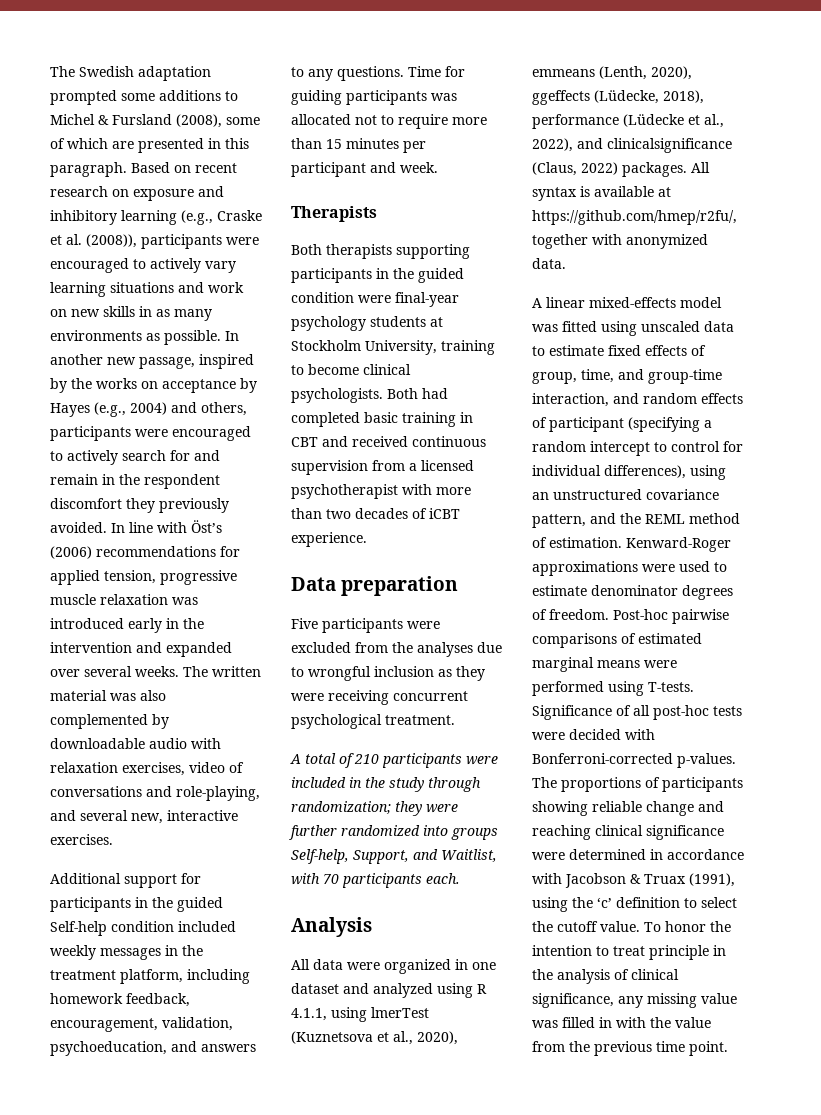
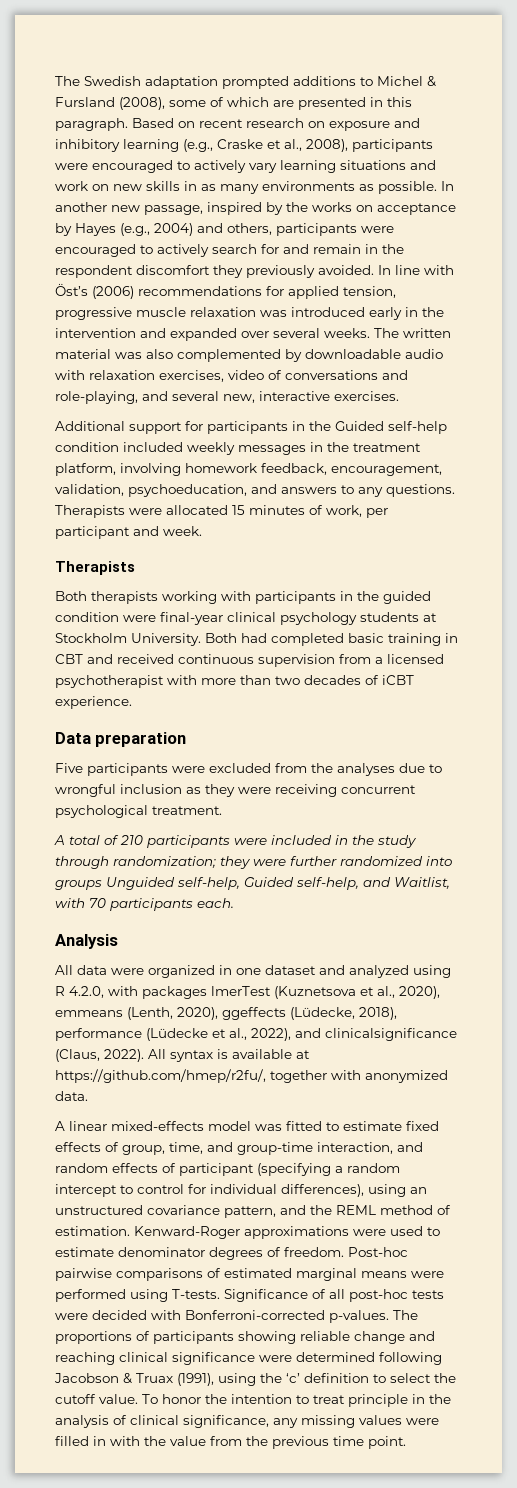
- The Swedish adaptation prompted some additions to Michel & Fursland (2008), some of which are presented in this paragraph.
+ The Swedish adaptation prompted additions to Michel & Fursland (2008), some of which are presented in this paragraph.
- Based on recent research on exposure and inhibitory learning (e.g., Craske et al. (2008)), participants were encouraged to actively vary learning situations and work on new skills in as many environments as possible.
+ Based on recent research on exposure and inhibitory learning (e.g., Craske et al., 2008), participants were encouraged to actively vary learning situations and work on new skills in as many environments as possible.
- Additional support for participants in the guided Self-help condition included weekly messages in the treatment platform, including homework feedback, encouragement, validation, psychoeducation, and answers to any questions.
+ Additional support for participants in the Guided self-help condition included weekly messages in the treatment platform, involving homework feedback, encouragement, validation, psychoeducation, and answers to any questions.
- Time for guiding participants was allocated not to require more than 15 minutes per participant and week.
+ Therapists were allocated 15 minutes of work, per participant and week.
- Both therapists supporting participants in the guided condition were final-year psychology students at Stockholm University, training to become clinical psychologists.
+ Both therapists working with participants in the guided condition were final-year clinical psychology students at Stockholm University.
- A total of 210 participants were included in the study through randomization; they were further randomized into groups Self-help, Support, and Waitlist, with 70 participants each.
+ A total of 210 participants were included in the study through randomization; they were further randomized into groups Unguided self-help, Guided self-help, and Waitlist, with 70 participants each.
- All data were organized in one dataset and analyzed using R 4.1.1, using lmerTest (Kuznetsova et al., 2020), emmeans (Lenth, 2020), ggeffects (Lüdecke, 2018), performance (Lüdecke et al., 2022), and clinicalsignificance (Claus, 2022) packages.
+ All data were organized in one dataset and analyzed using R 4.2.0, with packages lmerTest (Kuznetsova et al., 2020), emmeans (Lenth, 2020), ggeffects (Lüdecke, 2018), performance (Lüdecke et al., 2022), and clinicalsignificance (Claus, 2022).
- A linear mixed-effects model was fitted using unscaled data to estimate fixed effects of group, time, and group-time interaction, and random effects of participant (specifying a random intercept to control for individual differences), using an unstructured covariance pattern, and the REML method of estimation.
+ A linear mixed-effects model was fitted to estimate fixed effects of group, time, and group-time interaction, and random effects of participant (specifying a random intercept to control for individual differences), using an unstructured covariance pattern, and the REML method of estimation.
- The proportions of participants showing reliable change and reaching clinical significance were determined in accordance with Jacobson & Truax (1991), using the ‘c’ definition to select the cutoff value.
+ The proportions of participants showing reliable change and reaching clinical significance were determined following Jacobson & Truax (1991), using the ‘c’ definition to select the cutoff value.
- To honor the intention to treat principle in the analysis of clinical significance, any missing value was filled in with the value from the previous time point.
+ To honor the intention to treat principle in the analysis of clinical significance, any missing values were filled in with the value from the previous time point.

